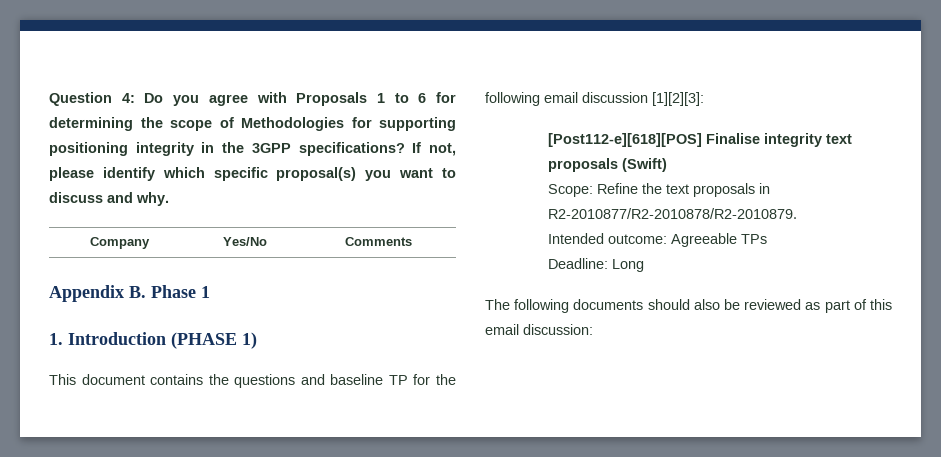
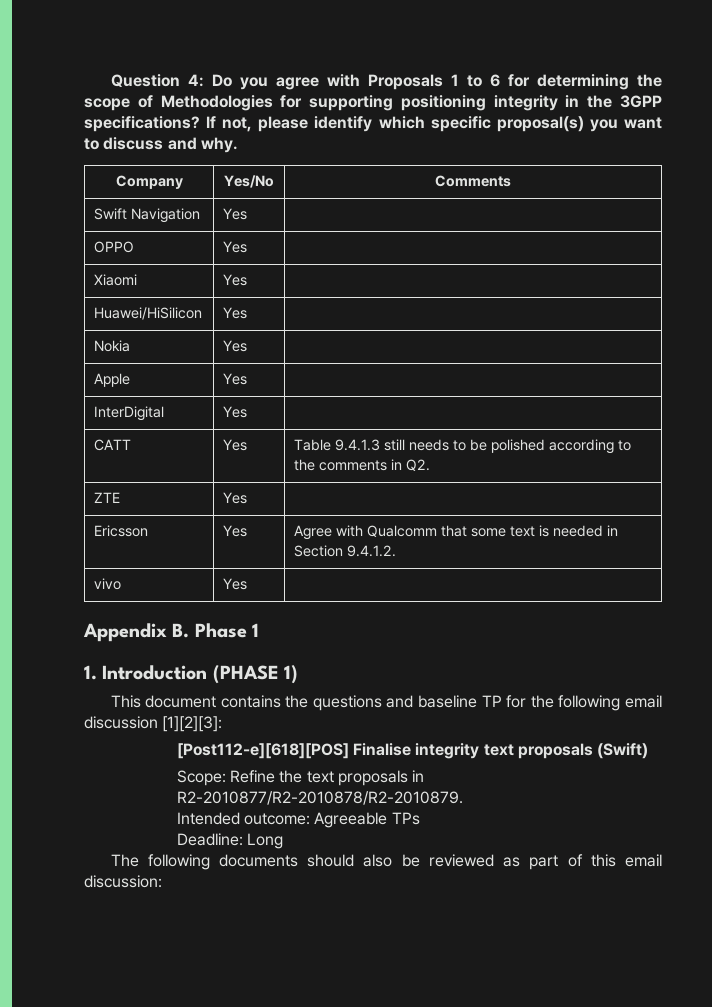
+ Swift Navigation | Yes |
+ OPPO | Yes |
+ Xiaomi | Yes |
+ Huawei/HiSilicon | Yes |
+ Nokia | Yes |
+ Apple | Yes |
+ InterDigital | Yes |
+ CATT | Yes | Table 9.4.1.3 still needs to be polished according to the comments in Q2.
+ ZTE | Yes |
+ Ericsson | Yes | Agree with Qualcomm that some text is needed in Section 9.4.1.2.
+ vivo | Yes |

